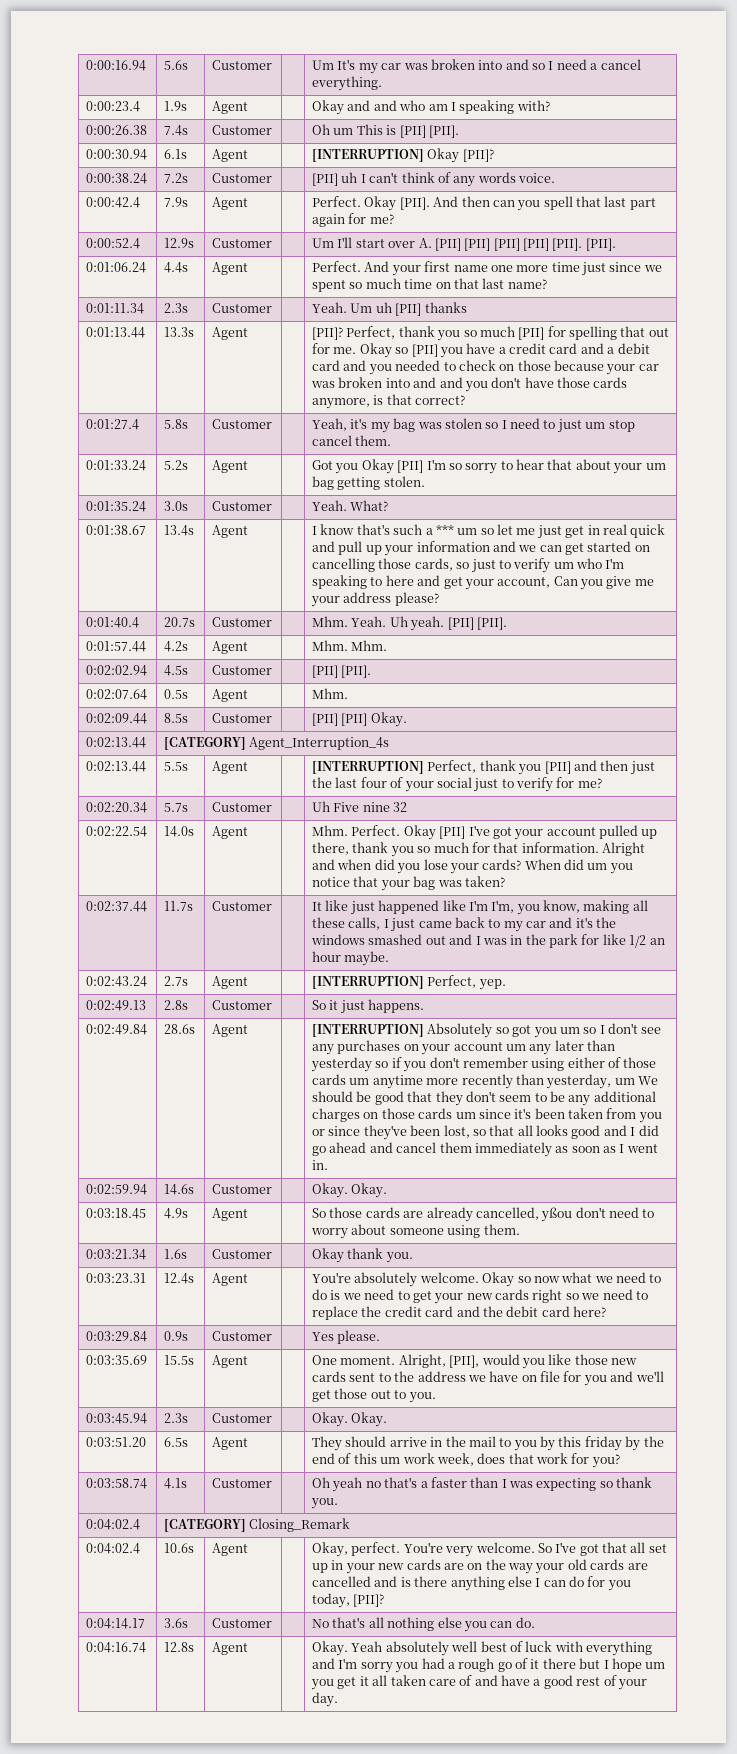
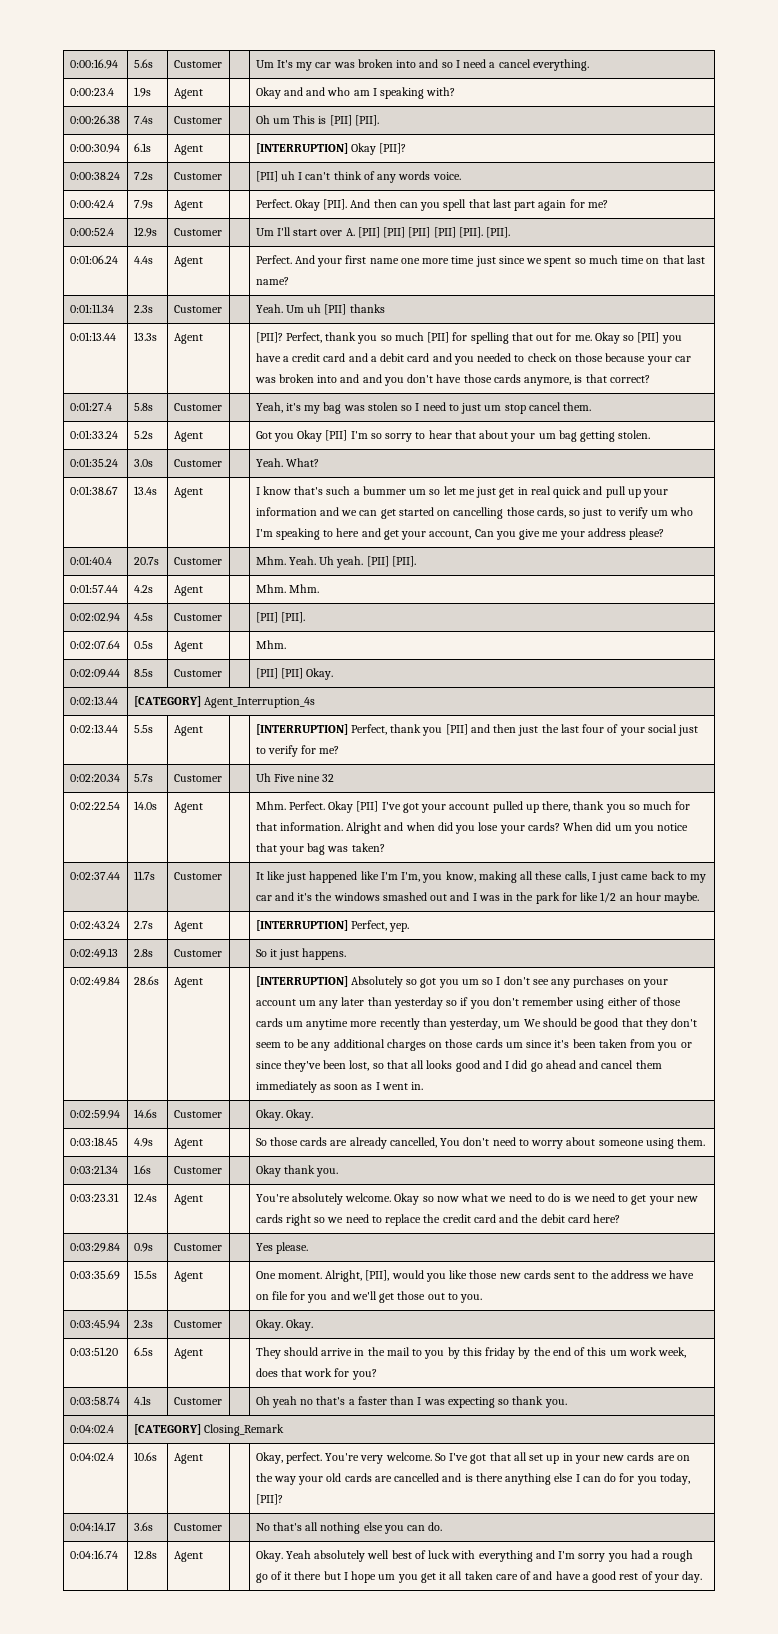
- I know that's such a *** um so let me just get in real quick and pull up your information and we can get started on cancelling those cards, so just to verify um who I'm speaking to here and get your account, Can you give me your address please?
+ I know that's such a bummer um so let me just get in real quick and pull up your information and we can get started on cancelling those cards, so just to verify um who I'm speaking to here and get your account, Can you give me your address please?
- 0:03:18.45 | 4.9s | Agent | | So those cards are already cancelled, yßou don't need to worry about someone using them.
+ 0:03:18.45 | 4.9s | Agent | | So those cards are already cancelled, You don't need to worry about someone using them.

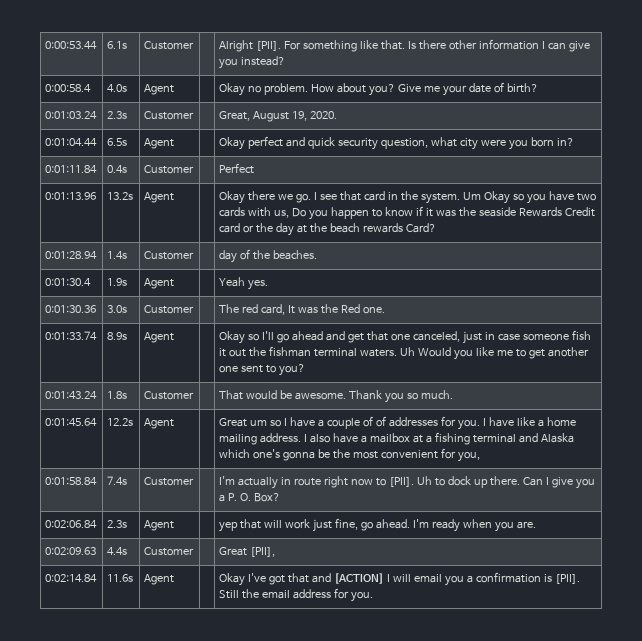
- 0:00:16.94 | 5.6s | Customer | | Um It's my car was broken into and so I need a cancel everything.
- 0:00:23.4 | 1.9s | Agent | | Okay and and who am I speaking with?
- 0:00:26.38 | 7.4s | Customer | | Oh um This is [PII] [PII].
- 0:00:30.94 | 6.1s | Agent | | [INTERRUPTION] Okay [PII]?
- 0:00:38.24 | 7.2s | Customer | | [PII] uh I can't think of any words voice.
- 0:00:42.4 | 7.9s | Agent | | Perfect. Okay [PII]. And then can you spell that last part again for me?
- 0:00:52.4 | 12.9s | Customer | | Um I'll start over A. [PII] [PII] [PII] [PII] [PII]. [PII].
- 0:01:06.24 | 4.4s | Agent | | Perfect. And your first name one more time just since we spent so much time on that last name?
- 0:01:11.34 | 2.3s | Customer | | Yeah. Um uh [PII] thanks
- 0:01:13.44 | 13.3s | Agent | | [PII]? Perfect, thank you so much [PII] for spelling that out for me. Okay so [PII] you have a credit card and a debit card and you needed to check on those because your car was broken into and and you don't have those cards anymore, is that correct?
- 0:01:27.4 | 5.8s | Customer | | Yeah, it's my bag was stolen so I need to just um stop cancel them.
- 0:01:33.24 | 5.2s | Agent | | Got you Okay [PII] I'm so sorry to hear that about your um bag getting stolen.
- 0:01:35.24 | 3.0s | Customer | | Yeah. What?
- 0:01:38.67 | 13.4s | Agent | | I know that's such a bummer um so let me just get in real quick and pull up your information and we can get started on cancelling those cards, so just to verify um who I'm speaking to here and get your account, Can you give me your address please?
- 0:01:40.4 | 20.7s | Customer | | Mhm. Yeah. Uh yeah. [PII] [PII].
- 0:01:57.44 | 4.2s | Agent | | Mhm. Mhm.
- 0:02:02.94 | 4.5s | Customer | | [PII] [PII].
- 0:02:07.64 | 0.5s | Agent | | Mhm.
- 0:02:09.44 | 8.5s | Customer | | [PII] [PII] Okay.
- 0:02:13.44 | [CATEGORY] Agent_Interruption_4s
- 0:02:13.44 | 5.5s | Agent | | [INTERRUPTION] Perfect, thank you [PII] and then just the last four of your social just to verify for me?
- 0:02:20.34 | 5.7s | Customer | | Uh Five nine 32
- 0:02:22.54 | 14.0s | Agent | | Mhm. Perfect. Okay [PII] I've got your account pulled up there, thank you so much for that information. Alright and when did you lose your cards? When did um you notice that your bag was taken?
- 0:02:37.44 | 11.7s | Customer | | It like just happened like I'm I'm, you know, making all these calls, I just came back to my car and it's the windows smashed out and I was in the park for like 1/2 an hour maybe.
- 0:02:43.24 | 2.7s | Agent | | [INTERRUPTION] Perfect, yep.
- 0:02:49.13 | 2.8s | Customer | | So it just happens.
- 0:02:49.84 | 28.6s | Agent | | [INTERRUPTION] Absolutely so got you um so I don't see any purchases on your account um any later than yesterday so if you don't remember using either of those cards um anytime more recently than yesterday, um We should be good that they don't seem to be any additional charges on those cards um since it's been taken from you or since they've been lost, so that all looks good and I did go ahead and cancel them immediately as soon as I went in.
- 0:02:59.94 | 14.6s | Customer | | Okay. Okay.
- 0:03:18.45 | 4.9s | Agent | | So those cards are already cancelled, You don't need to worry about someone using them.
- 0:03:21.34 | 1.6s | Customer | | Okay thank you.
- 0:03:23.31 | 12.4s | Agent | | You're absolutely welcome. Okay so now what we need to do is we need to get your new cards right so we need to replace the credit card and the debit card here?
- 0:03:29.84 | 0.9s | Customer | | Yes please.
- 0:03:35.69 | 15.5s | Agent | | One moment. Alright, [PII], would you like those new cards sent to the address we have on file for you and we'll get those out to you.
- 0:03:45.94 | 2.3s | Customer | | Okay. Okay.
- 0:03:51.20 | 6.5s | Agent | | They should arrive in the mail to you by this friday by the end of this um work week, does that work for you?
- 0:03:58.74 | 4.1s | Customer | | Oh yeah no that's a faster than I was expecting so thank you.
- 0:04:02.4 | [CATEGORY] Closing_Remark
- 0:04:02.4 | 10.6s | Agent | | Okay, perfect. You're very welcome. So I've got that all set up in your new cards are on the way your old cards are cancelled and is there anything else I can do for you today, [PII]?
- 0:04:14.17 | 3.6s | Customer | | No that's all nothing else you can do.
- 0:04:16.74 | 12.8s | Agent | | Okay. Yeah absolutely well best of luck with everything and I'm sorry you had a rough go of it there but I hope um you get it all taken care of and have a good rest of your day.
+ 0:00:53.44 | 6.1s | Customer | | Alright [PII]. For something like that. Is there other information I can give you instead?
+ 0:00:58.4 | 4.0s | Agent | | Okay no problem. How about you? Give me your date of birth?
+ 0:01:03.24 | 2.3s | Customer | | Great, August 19, 2020.
+ 0:01:04.44 | 6.5s | Agent | | Okay perfect and quick security question, what city were you born in?
+ 0:01:11.84 | 0.4s | Customer | | Perfect
+ 0:01:13.96 | 13.2s | Agent | | Okay there we go. I see that card in the system. Um Okay so you have two cards with us, Do you happen to know if it was the seaside Rewards Credit card or the day at the beach rewards Card?
+ 0:01:28.94 | 1.4s | Customer | | day of the beaches.
+ 0:01:30.4 | 1.9s | Agent | | Yeah yes.
+ 0:01:30.36 | 3.0s | Customer | | The red card, It was the Red one.
+ 0:01:33.74 | 8.9s | Agent | | Okay so I'll go ahead and get that one canceled, just in case someone fish it out the fishman terminal waters. Uh Would you like me to get another one sent to you?
+ 0:01:43.24 | 1.8s | Customer | | That would be awesome. Thank you so much.
+ 0:01:45.64 | 12.2s | Agent | | Great um so I have a couple of of addresses for you. I have like a home mailing address. I also have a mailbox at a fishing terminal and Alaska which one's gonna be the most convenient for you,
+ 0:01:58.84 | 7.4s | Customer | | I'm actually in route right now to [PII]. Uh to dock up there. Can I give you a P. O. Box?
+ 0:02:06.84 | 2.3s | Agent | | yep that will work just fine, go ahead. I'm ready when you are.
+ 0:02:09.63 | 4.4s | Customer | | Great [PII],
+ 0:02:14.84 | 11.6s | Agent | | Okay I've got that and [ACTION] I will email you a confirmation is [PII]. Still the email address for you.

